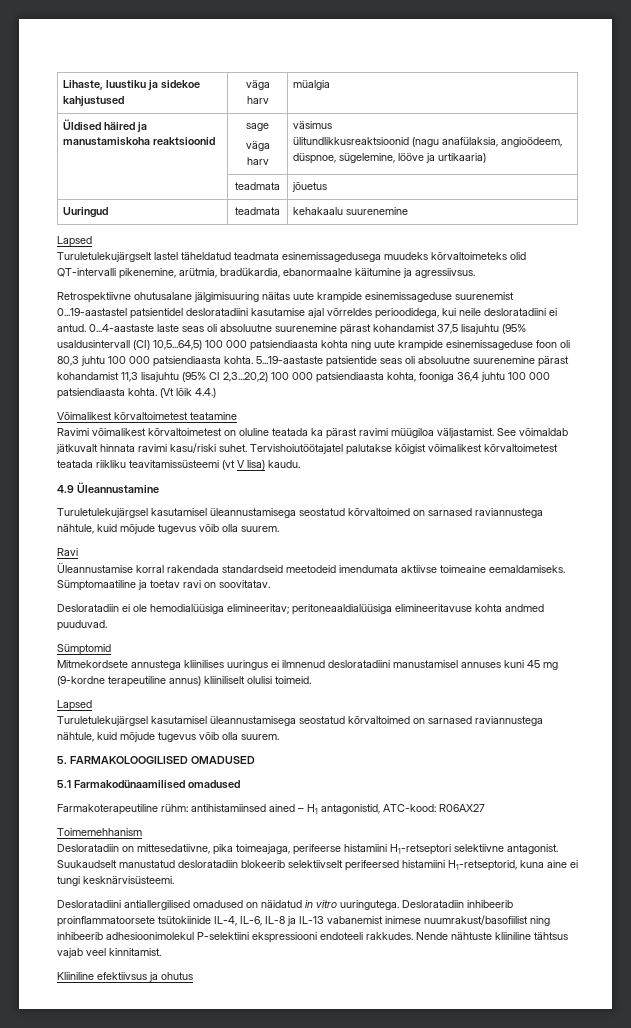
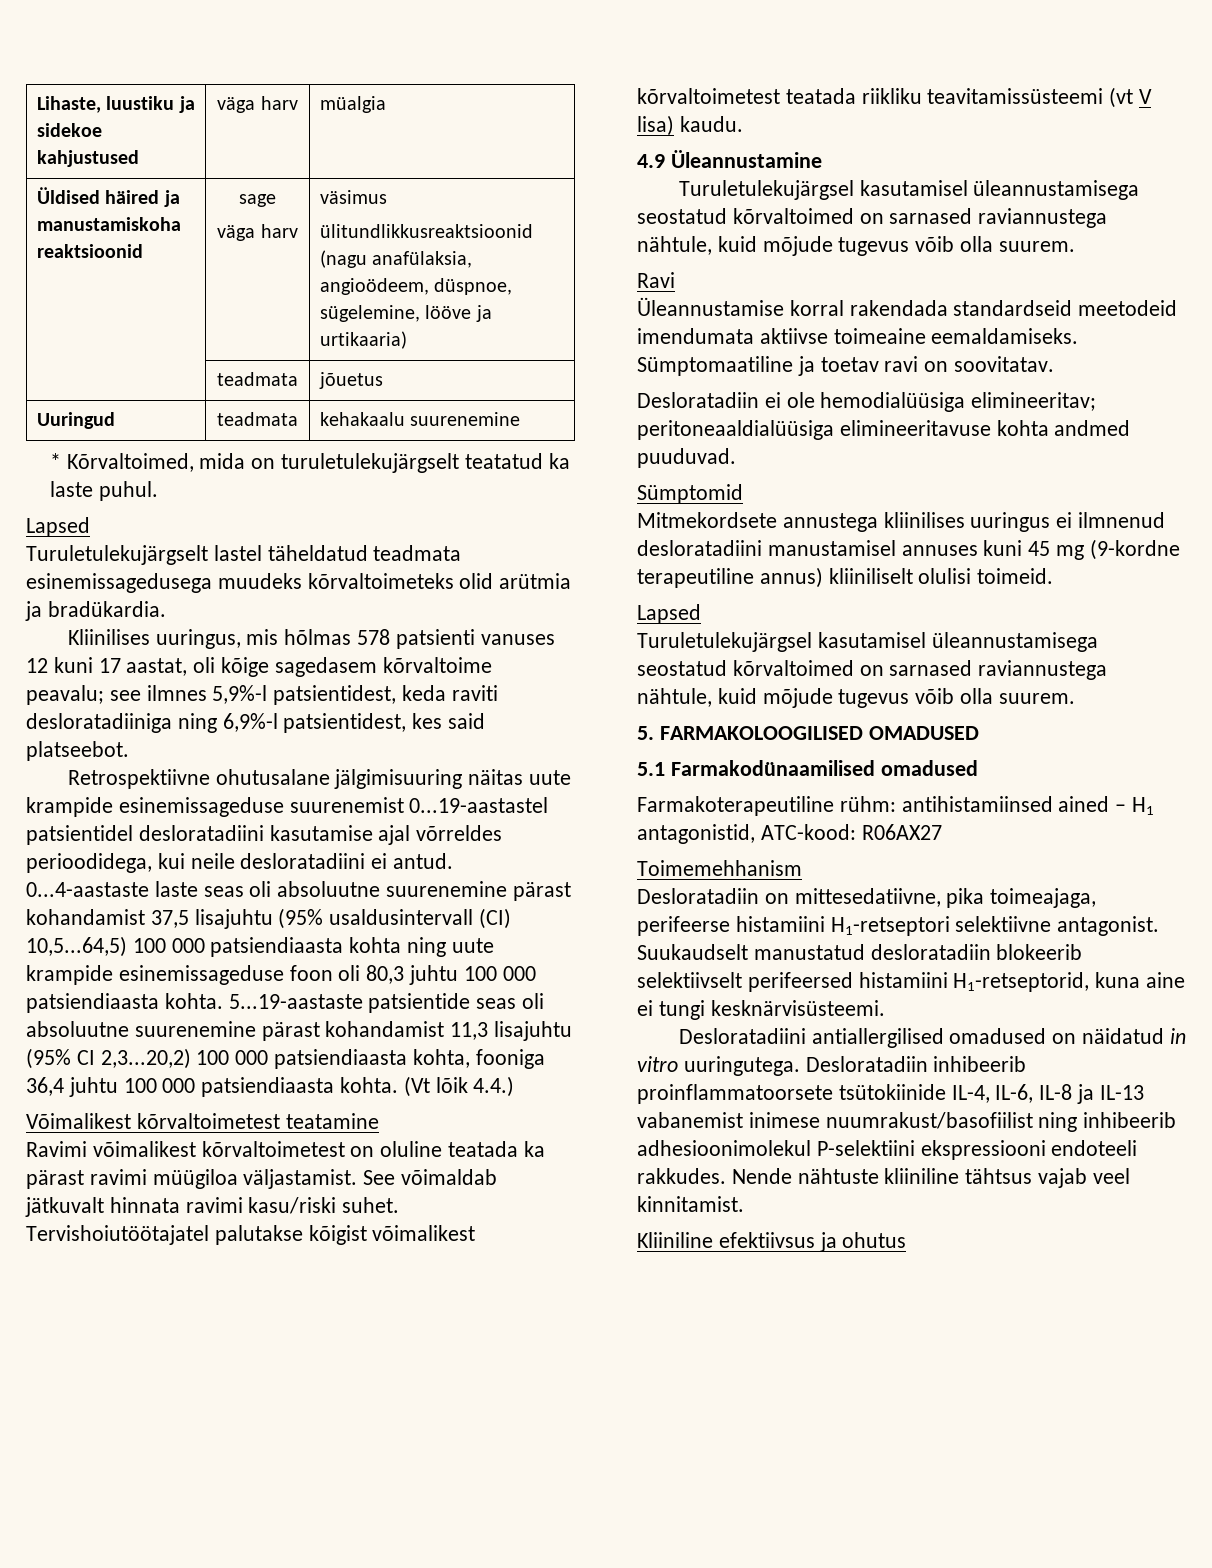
+ * Kõrvaltoimed, mida on turuletulekujärgselt teatatud ka laste puhul.
- Turuletulekujärgselt lastel täheldatud teadmata esinemissagedusega muudeks kõrvaltoimeteks olid QT-intervalli pikenemine, arütmia, bradükardia, ebanormaalne käitumine ja agressiivsus.
+ Turuletulekujärgselt lastel täheldatud teadmata esinemissagedusega muudeks kõrvaltoimeteks olid arütmia ja bradükardia.
+ Kliinilises uuringus, mis hõlmas 578 patsienti vanuses 12 kuni 17 aastat, oli kõige sagedasem kõrvaltoime peavalu; see ilmnes 5,9%-l patsientidest, keda raviti desloratadiiniga ning 6,9%-l patsientidest, kes said platseebot.

